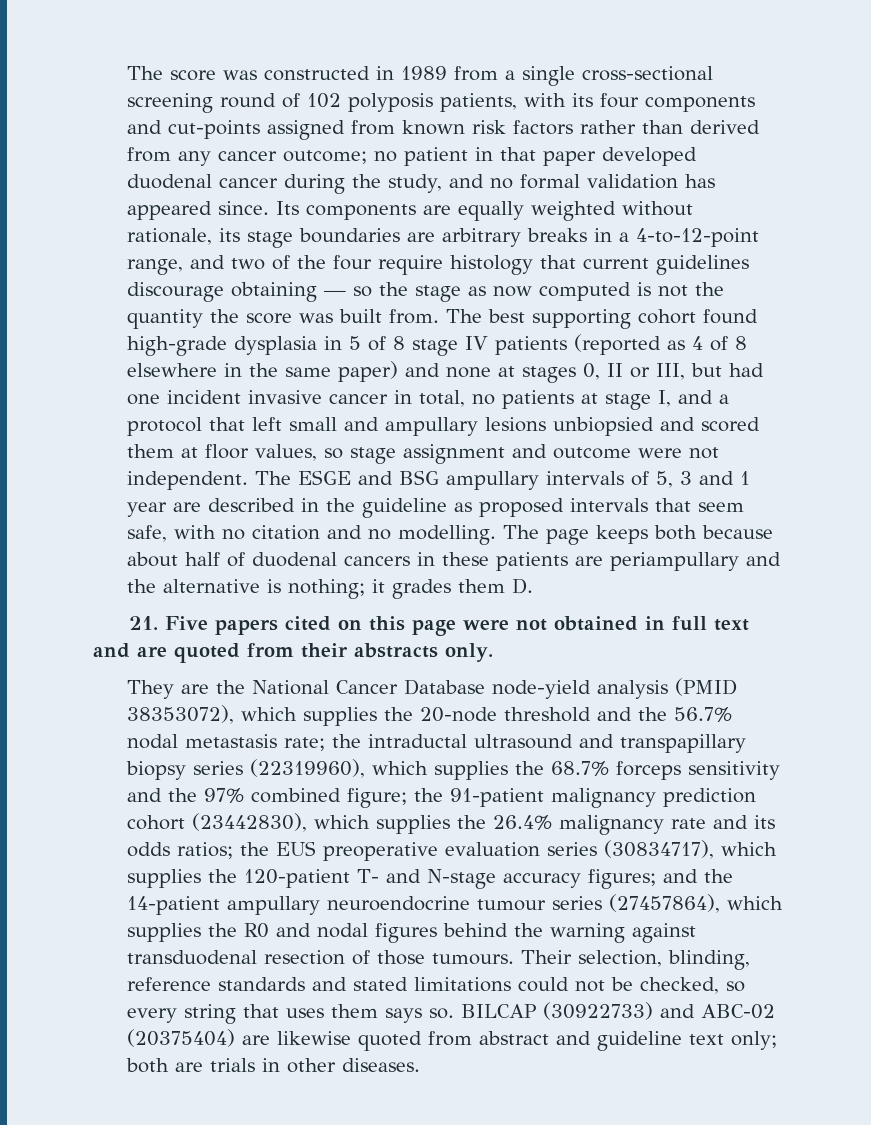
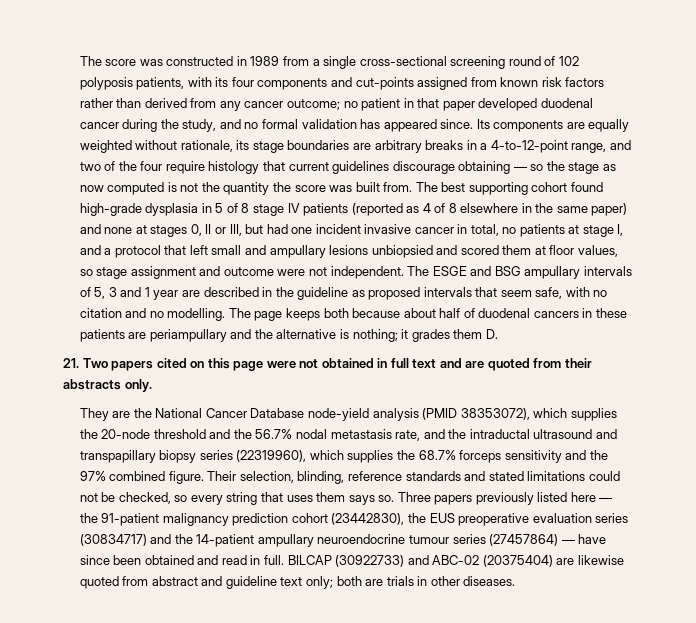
- 21. Five papers cited on this page were not obtained in full text and are quoted from their abstracts only.
+ 21. Two papers cited on this page were not obtained in full text and are quoted from their abstracts only.
- They are the National Cancer Database node-yield analysis (PMID 38353072), which supplies the 20-node threshold and the 56.7% nodal metastasis rate; the intraductal ultrasound and transpapillary biopsy series (22319960), which supplies the 68.7% forceps sensitivity and the 97% combined figure; the 91-patient malignancy prediction cohort (23442830), which supplies the 26.4% malignancy rate and its odds ratios; the EUS preoperative evaluation series (30834717), which supplies the 120-patient T- and N-stage accuracy figures; and the 14-patient ampullary neuroendocrine tumour series (27457864), which supplies the R0 and nodal figures behind the warning against transduodenal resection of those tumours.
+ They are the National Cancer Database node-yield analysis (PMID 38353072), which supplies the 20-node threshold and the 56.7% nodal metastasis rate, and the intraductal ultrasound and transpapillary biopsy series (22319960), which supplies the 68.7% forceps sensitivity and the 97% combined figure.
+ Three papers previously listed here — the 91-patient malignancy prediction cohort (23442830), the EUS preoperative evaluation series (30834717) and the 14-patient ampullary neuroendocrine tumour series (27457864) — have since been obtained and read in full.

